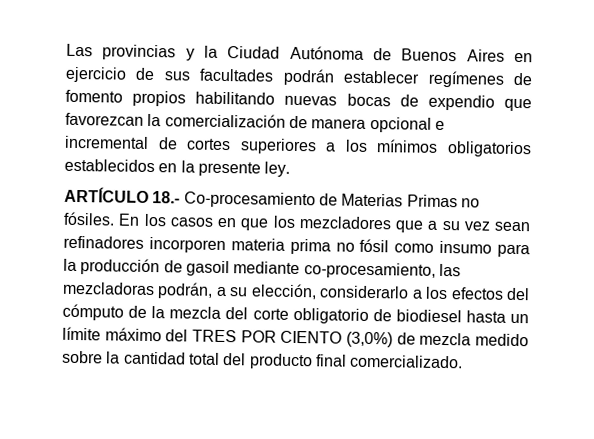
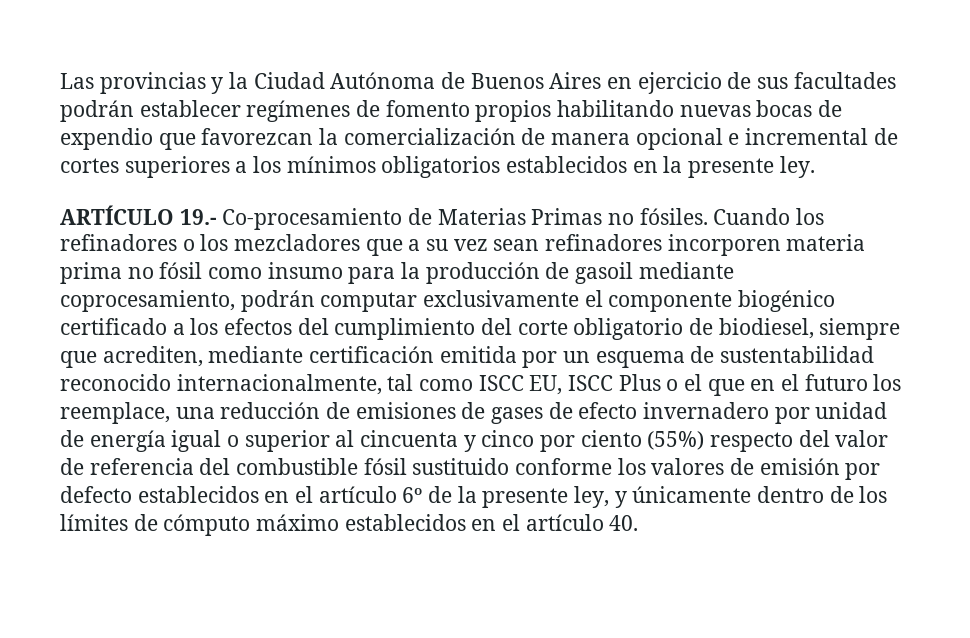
- ARTÍCULO 18.- Co-procesamiento de Materias Primas no fósiles.
+ ARTÍCULO 19.- Co-procesamiento de Materias Primas no fósiles.
- En los casos en que los mezcladores que a su vez sean refinadores incorporen materia prima no fósil como insumo para la producción de gasoil mediante co-procesamiento, las mezcladoras podrán, a su elección, considerarlo a los efectos del cómputo de la mezcla del corte obligatorio de biodiesel hasta un límite máximo del TRES POR CIENTO (3,0%) de mezcla medido sobre la cantidad total del producto final comercializado.
+ Cuando los refinadores o los mezcladores que a su vez sean refinadores incorporen materia prima no fósil como insumo para la producción de gasoil mediante coprocesamiento, podrán computar exclusivamente el componente biogénico certificado a los efectos del cumplimiento del corte obligatorio de biodiesel, siempre que acrediten, mediante certificación emitida por un esquema de sustentabilidad reconocido internacionalmente, tal como ISCC EU, ISCC Plus o el que en el futuro los reemplace, una reducción de emisiones de gases de efecto invernadero por unidad de energía igual o superior al cincuenta y cinco por ciento (55%) respecto del valor de referencia del combustible fósil sustituido conforme los valores de emisión por defecto establecidos en el artículo 6º de la presente ley, y únicamente dentro de los límites de cómputo máximo establecidos en el artículo 40.

